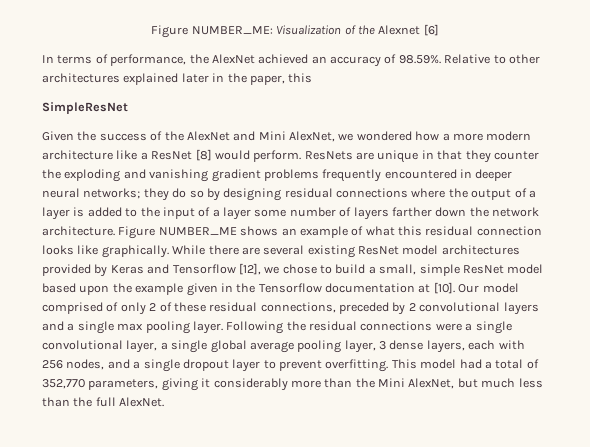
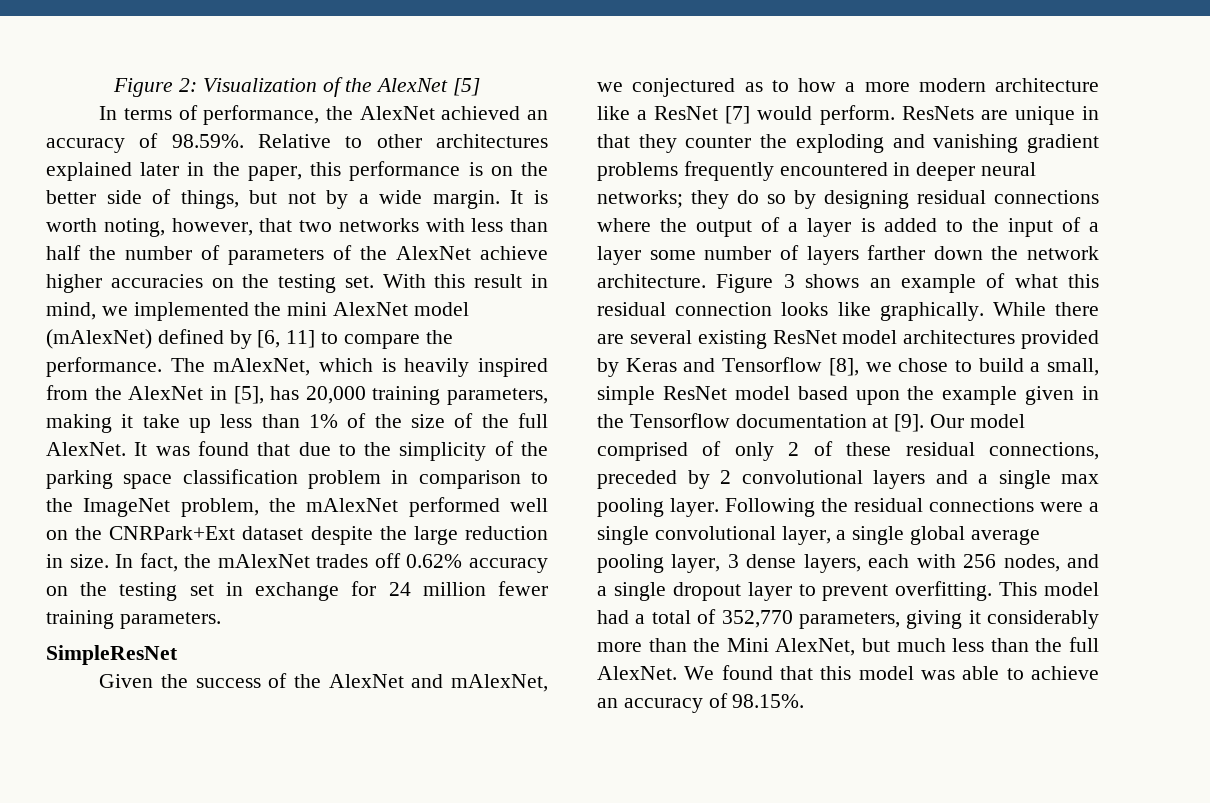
- Figure NUMBER_ME: Visualization of the Alexnet [6]
+ Figure 2: Visualization of the AlexNet [5]
- In terms of performance, the AlexNet achieved an accuracy of 98.59%. Relative to other architectures explained later in the paper, this
+ In terms of performance, the AlexNet achieved an accuracy of 98.59%. Relative to other architectures explained later in the paper, this performance is on the better side of things, but not by a wide margin. It is worth noting, however, that two networks with less than half the number of parameters of the AlexNet achieve higher accuracies on the testing set. With this result in mind, we implemented the mini AlexNet model (mAlexNet) defined by [6, 11] to compare the performance. The mAlexNet, which is heavily inspired from the AlexNet in [5], has 20,000 training parameters, making it take up less than 1% of the size of the full AlexNet. It was found that due to the simplicity of the parking space classification problem in comparison to the ImageNet problem, the mAlexNet performed well on the CNRPark+Ext dataset despite the large reduction in size. In fact, the mAlexNet trades off 0.62% accuracy on the testing set in exchange for 24 million fewer training parameters.
- Given the success of the AlexNet and Mini AlexNet, we wondered how a more modern architecture like a ResNet [8] would perform.
+ Given the success of the AlexNet and mAlexNet, we conjectured as to how a more modern architecture like a ResNet [7] would perform.
- Figure NUMBER_ME shows an example of what this residual connection looks like graphically.
+ Figure 3 shows an example of what this residual connection looks like graphically.
- While there are several existing ResNet model architectures provided by Keras and Tensorflow [12], we chose to build a small, simple ResNet model based upon the example given in the Tensorflow documentation at [10].
+ While there are several existing ResNet model architectures provided by Keras and Tensorflow [8], we chose to build a small, simple ResNet model based upon the example given in the Tensorflow documentation at [9].
+ We found that this model was able to achieve an accuracy of 98.15%.

